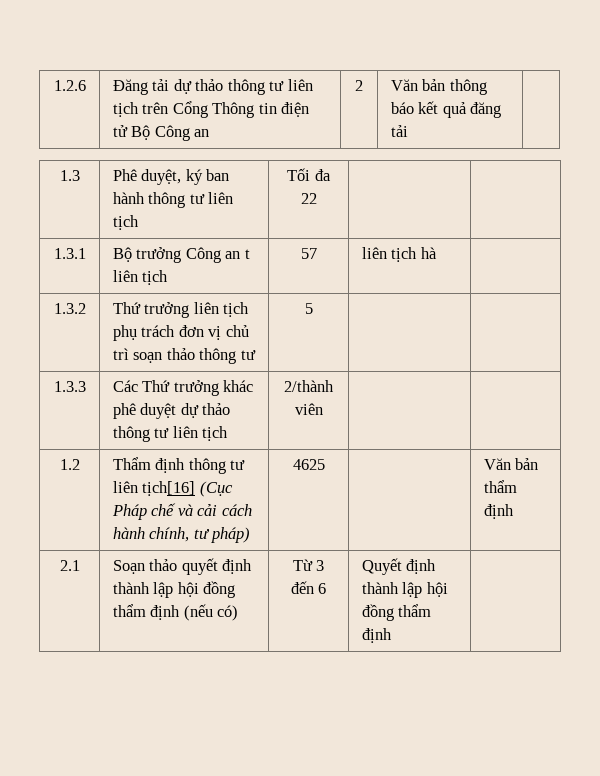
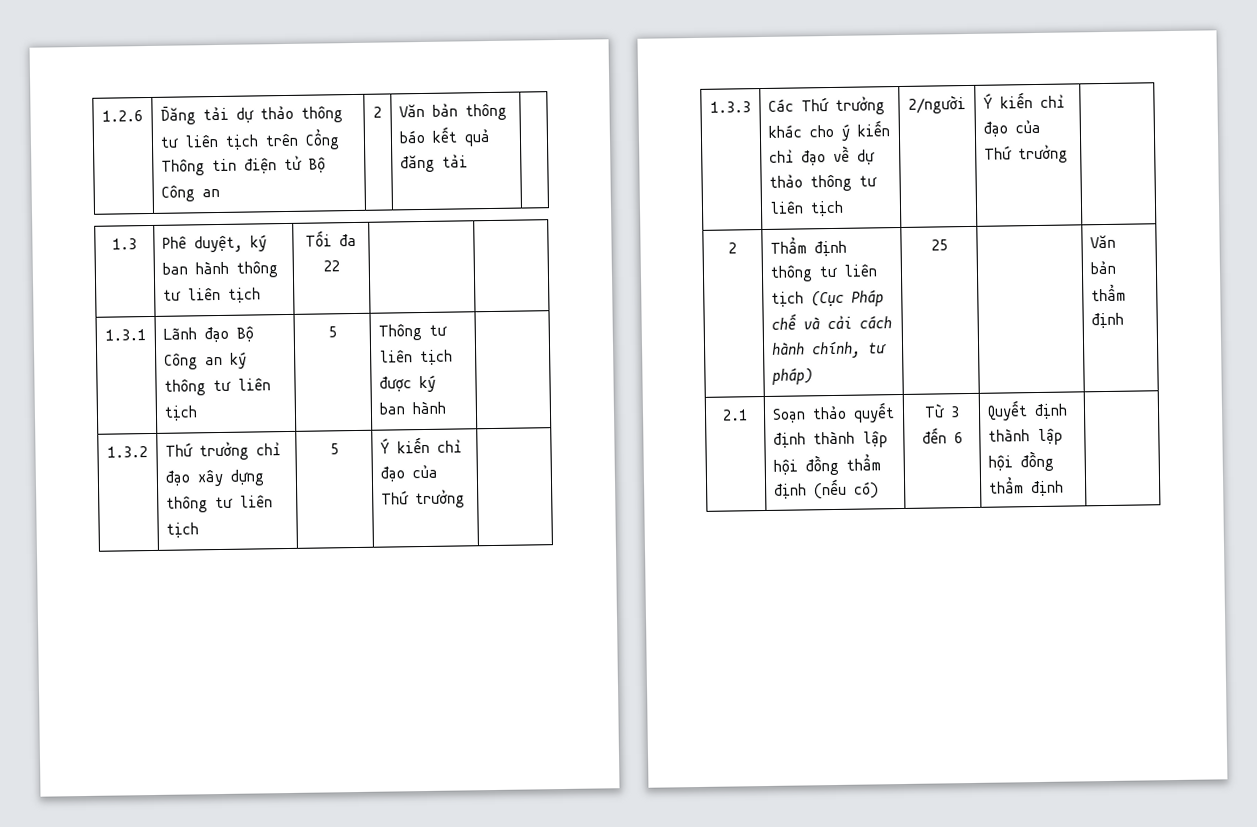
- 1.3.1 | Bộ trưởng Công an t liên tịch | 57 | liên tịch hà |
- 1.3.2 | Thứ trưởng liên tịch phụ trách đơn vị chủ trì soạn thảo thông tư | 5 | |
+ 1.3.1 | Lãnh đạo Bộ Công an ký thông tư liên tịch | 5 | Thông tư liên tịch được ký ban hành |
+ 1.3.2 | Thứ trưởng chỉ đạo xây dựng thông tư liên tịch | 5 | Ý kiến chỉ đạo của Thứ trưởng |
- 1.3.3 | Các Thứ trưởng khác phê duyệt dự thảo thông tư liên tịch | 2/thành viên | |
- 1.2 | Thẩm định thông tư liên tịch[16] (Cục Pháp chế và cải cách hành chính, tư pháp) | 4625 | | Văn bản thẩm định
+ 1.3.3 | Các Thứ trưởng khác cho ý kiến chỉ đạo về dự thảo thông tư liên tịch | 2/người | Ý kiến chỉ đạo của Thứ trưởng |
+ 2 | Thẩm định thông tư liên tịch (Cục Pháp chế và cải cách hành chính, tư pháp) | 25 | | Văn bản thẩm định

